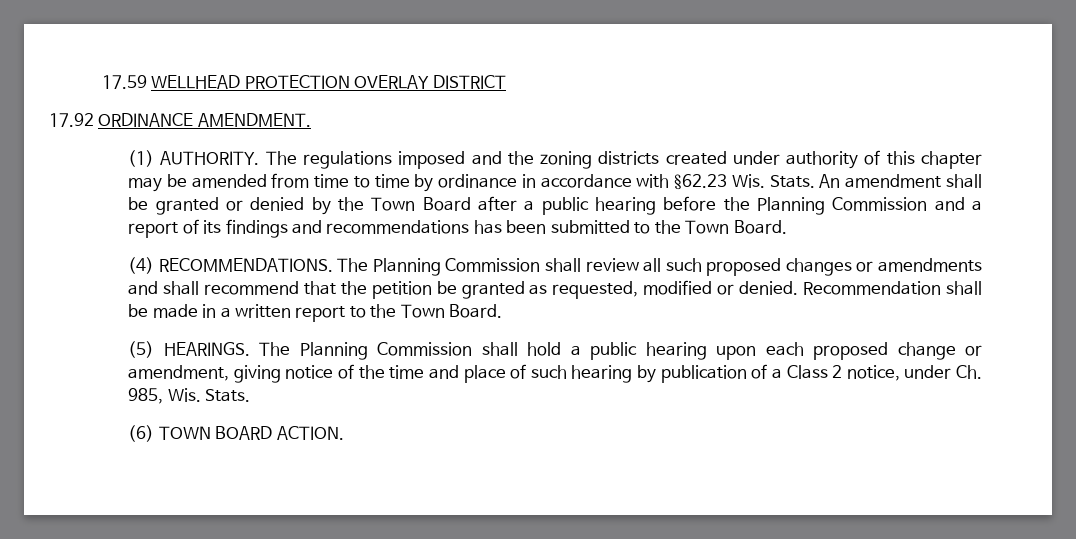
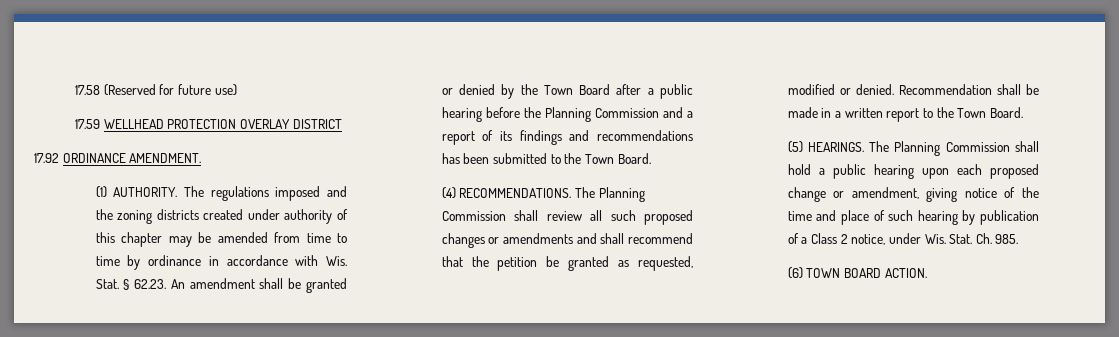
+ 17.58 (Reserved for future use)
- The regulations imposed and the zoning districts created under authority of this chapter may be amended from time to time by ordinance in accordance with §62.23 Wis. Stats. An amendment shall be granted or denied by the Town Board after a public hearing before the Planning Commission and a report of its findings and recommendations has been submitted to the Town Board.
+ The regulations imposed and the zoning districts created under authority of this chapter may be amended from time to time by ordinance in accordance with Wis. Stat. § 62.23. An amendment shall be granted or denied by the Town Board after a public hearing before the Planning Commission and a report of its findings and recommendations has been submitted to the Town Board.
- The Planning Commission shall hold a public hearing upon each proposed change or amendment, giving notice of the time and place of such hearing by publication of a Class 2 notice, under Ch. 985, Wis. Stats.
+ The Planning Commission shall hold a public hearing upon each proposed change or amendment, giving notice of the time and place of such hearing by publication of a Class 2 notice, under Wis. Stat. Ch. 985.

